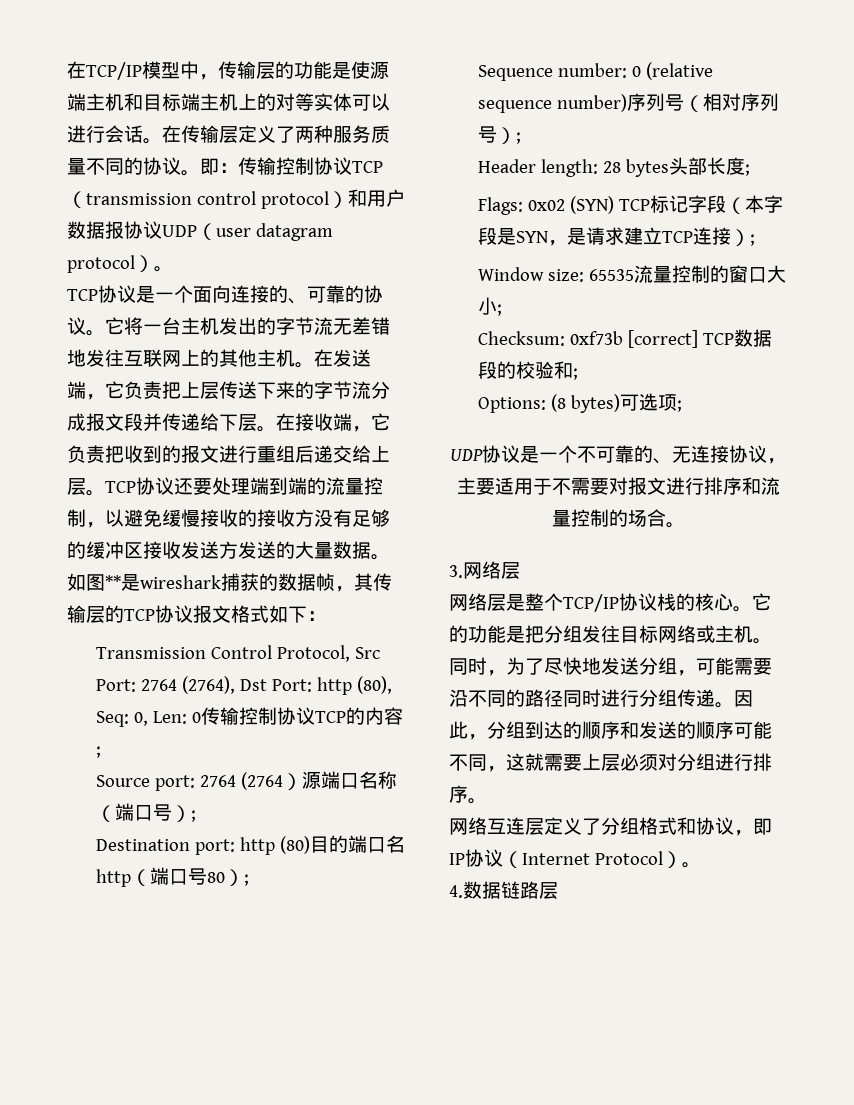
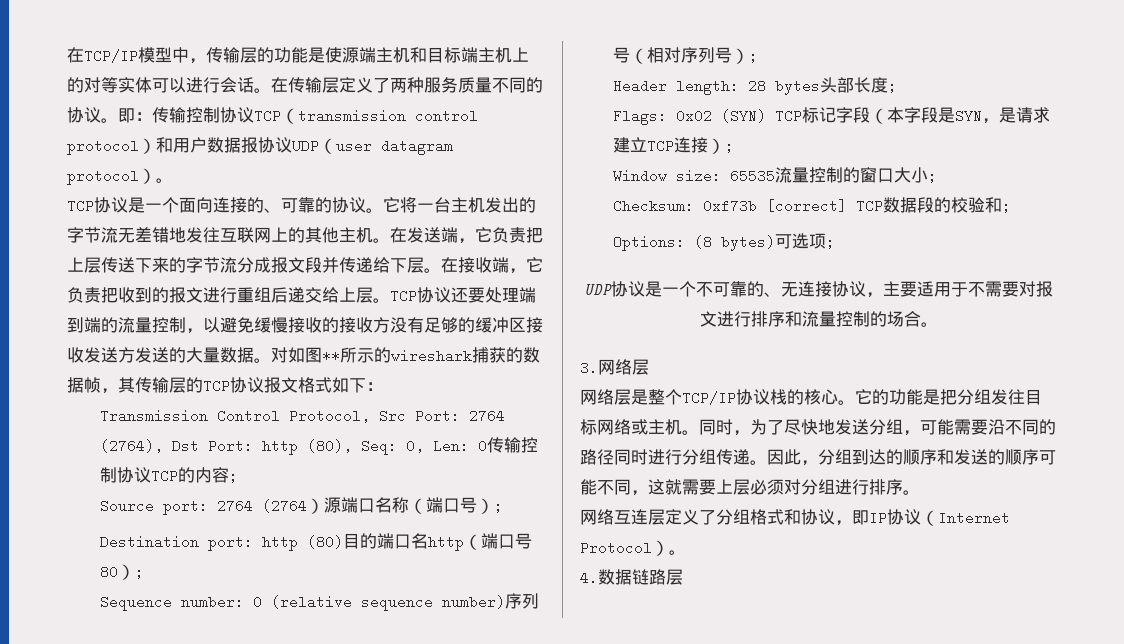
- 如图**是wireshark捕获的数据帧，其传输层的TCP协议报文格式如下：
+ 对如图**所示的wireshark捕获的数据帧，其传输层的TCP协议报文格式如下：

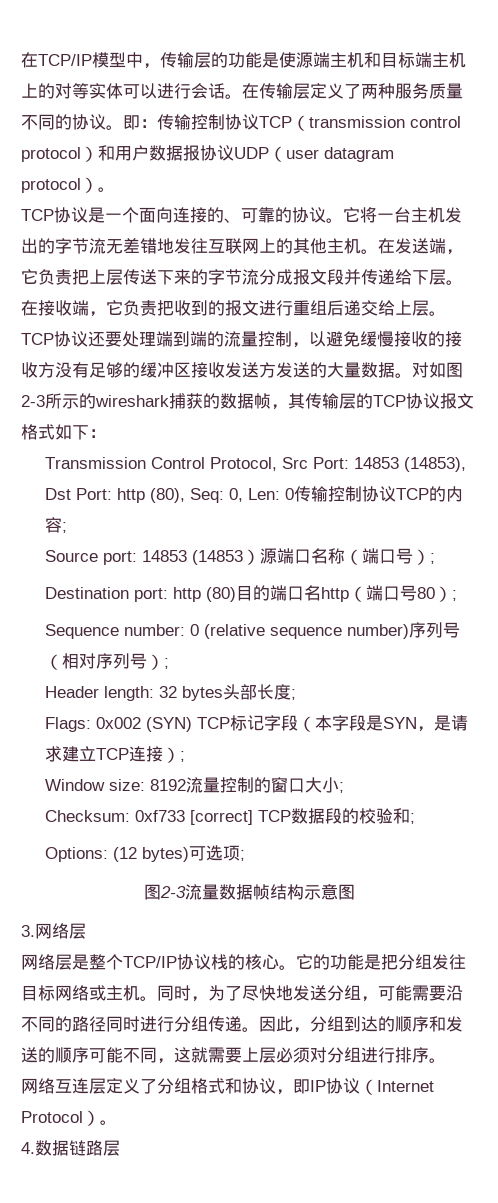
- 对如图**所示的wireshark捕获的数据帧，其传输层的TCP协议报文格式如下：
+ 对如图2-3所示的wireshark捕获的数据帧，其传输层的TCP协议报文格式如下：
- Transmission Control Protocol, Src Port: 2764 (2764), Dst Port: http (80), Seq: 0, Len: 0传输控制协议TCP的内容;
+ Transmission Control Protocol, Src Port: 14853 (14853), Dst Port: http (80), Seq: 0, Len: 0传输控制协议TCP的内容;
- Source port: 2764 (2764）源端口名称（端口号）;
+ Source port: 14853 (14853）源端口名称（端口号）;
- Header length: 28 bytes头部长度;
+ Header length: 32 bytes头部长度;
- Flags: 0x02 (SYN) TCP标记字段（本字段是SYN，是请求建立TCP连接）;
+ Flags: 0x002 (SYN) TCP标记字段（本字段是SYN，是请求建立TCP连接）;
- Window size: 65535流量控制的窗口大小;
+ Window size: 8192流量控制的窗口大小;
- Checksum: 0xf73b [correct] TCP数据段的校验和;
+ Checksum: 0xf733 [correct] TCP数据段的校验和;
- Options: (8 bytes)可选项;
+ Options: (12 bytes)可选项;
- UDP协议是一个不可靠的、无连接协议，主要适用于不需要对报文进行排序和流量控制的场合。
+ 图2-3流量数据帧结构示意图

